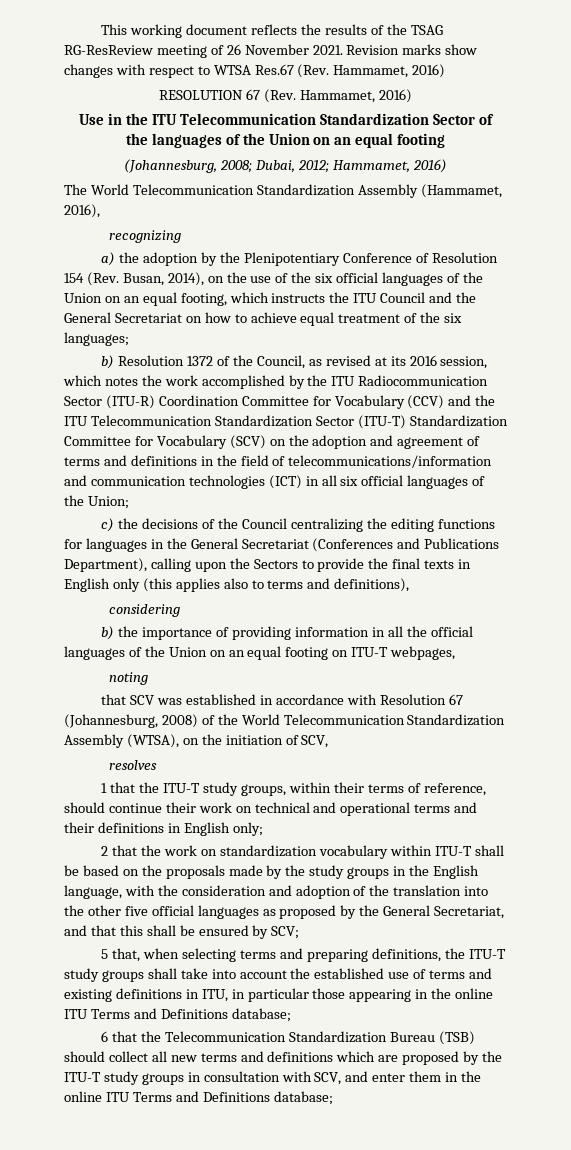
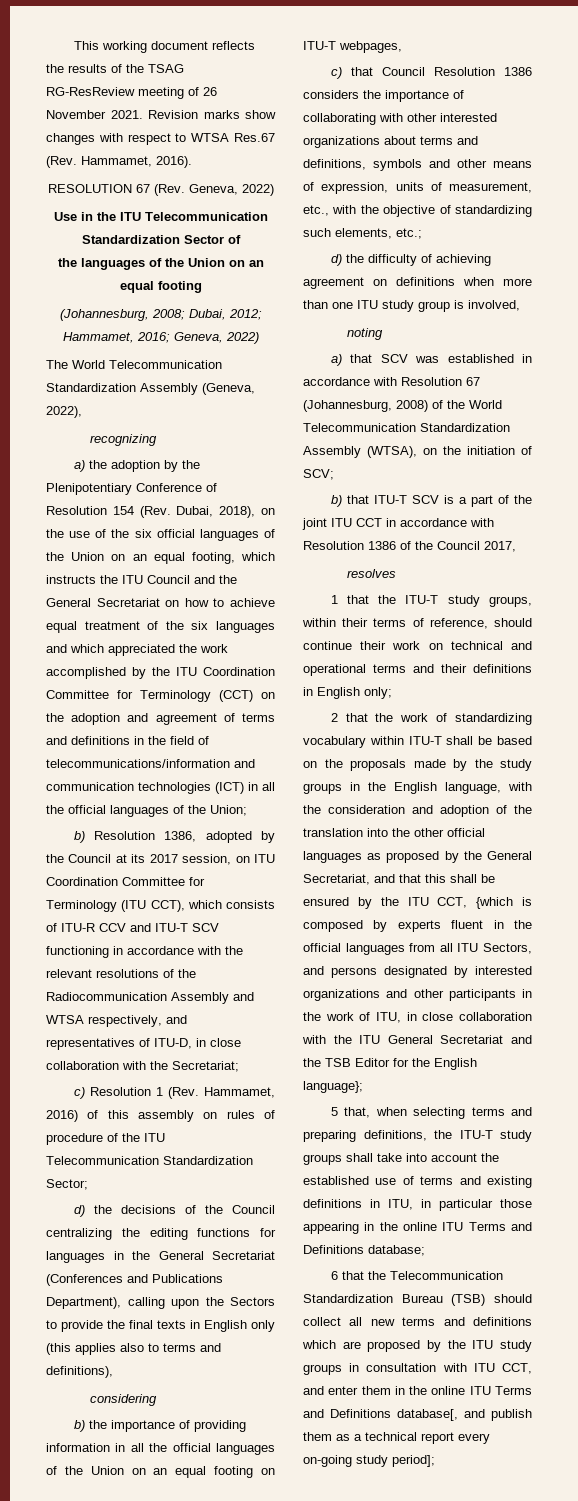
- Revision marks show changes with respect to WTSA Res.67 (Rev. Hammamet, 2016)
+ Revision marks show changes with respect to WTSA Res.67 (Rev. Hammamet, 2016).
- RESOLUTION 67 (Rev. Hammamet, 2016)
+ RESOLUTION 67 (Rev. Geneva, 2022)
- (Johannesburg, 2008; Dubai, 2012; Hammamet, 2016)
+ (Johannesburg, 2008; Dubai, 2012; Hammamet, 2016; Geneva, 2022)
- The World Telecommunication Standardization Assembly (Hammamet, 2016),
+ The World Telecommunication Standardization Assembly (Geneva, 2022),
- a) the adoption by the Plenipotentiary Conference of Resolution 154 (Rev. Busan, 2014), on the use of the six official languages of the Union on an equal footing, which instructs the ITU Council and the General Secretariat on how to achieve equal treatment of the six languages;
- b) Resolution 1372 of the Council, as revised at its 2016 session, which notes the work accomplished by the ITU Radiocommunication Sector (ITU-R) Coordination Committee for Vocabulary (CCV) and the ITU Telecommunication Standardization Sector (ITU-T) Standardization Committee for Vocabulary (SCV) on the adoption and agreement of terms and definitions in the field of telecommunications/information and communication technologies (ICT) in all six official languages of the Union;
+ a) the adoption by the Plenipotentiary Conference of Resolution 154 (Rev. Dubai, 2018), on the use of the six official languages of the Union on an equal footing, which instructs the ITU Council and the General Secretariat on how to achieve equal treatment of the six languages and which appreciated the work accomplished by the ITU Coordination Committee for Terminology (CCT) on the adoption and agreement of terms and definitions in the field of telecommunications/information and communication technologies (ICT) in all the official languages of the Union;
- c) the decisions of the Council centralizing the editing functions for languages in the General Secretariat (Conferences and Publications Department), calling upon the Sectors to provide the final texts in English only (this applies also to terms and definitions),
+ b) Resolution 1386, adopted by the Council at its 2017 session, on ITU Coordination Committee for Terminology (ITU CCT), which consists of ITU-R CCV and ITU-T SCV functioning in accordance with the relevant resolutions of the Radiocommunication Assembly and WTSA respectively, and representatives of ITU-D, in close collaboration with the Secretariat;
+ c) Resolution 1 (Rev. Hammamet, 2016) of this assembly on rules of procedure of the ITU Telecommunication Standardization Sector;
+ d) the decisions of the Council centralizing the editing functions for languages in the General Secretariat (Conferences and Publications Department), calling upon the Sectors to provide the final texts in English only (this applies also to terms and definitions),
+ c) that Council Resolution 1386 considers the importance of collaborating with other interested organizations about terms and definitions, symbols and other means of expression, units of measurement, etc., with the objective of standardizing such elements, etc.;
+ d) the difficulty of achieving agreement on definitions when more than one ITU study group is involved,
- that SCV was established in accordance with Resolution 67 (Johannesburg, 2008) of the World Telecommunication Standardization Assembly (WTSA), on the initiation of SCV,
+ a) that SCV was established in accordance with Resolution 67 (Johannesburg, 2008) of the World Telecommunication Standardization Assembly (WTSA), on the initiation of SCV;
+ b) that ITU-T SCV is a part of the joint ITU CCT in accordance with Resolution 1386 of the Council 2017,
- 2 that the work on standardization vocabulary within ITU-T shall be based on the proposals made by the study groups in the English language, with the consideration and adoption of the translation into the other five official languages as proposed by the General Secretariat, and that this shall be ensured by SCV;
+ 2 that the work of standardizing vocabulary within ITU-T shall be based on the proposals made by the study groups in the English language, with the consideration and adoption of the translation into the other official languages as proposed by the General Secretariat, and that this shall be ensured by the ITU CCT, {which is composed by experts fluent in the official languages from all ITU Sectors, and persons designated by interested organizations and other participants in the work of ITU, in close collaboration with the ITU General Secretariat and the TSB Editor for the English language};
- 6 that the Telecommunication Standardization Bureau (TSB) should collect all new terms and definitions which are proposed by the ITU-T study groups in consultation with SCV, and enter them in the online ITU Terms and Definitions database;
+ 6 that the Telecommunication Standardization Bureau (TSB) should collect all new terms and definitions which are proposed by the ITU study groups in consultation with ITU CCT, and enter them in the online ITU Terms and Definitions database[, and publish them as a technical report every on-going study period];

